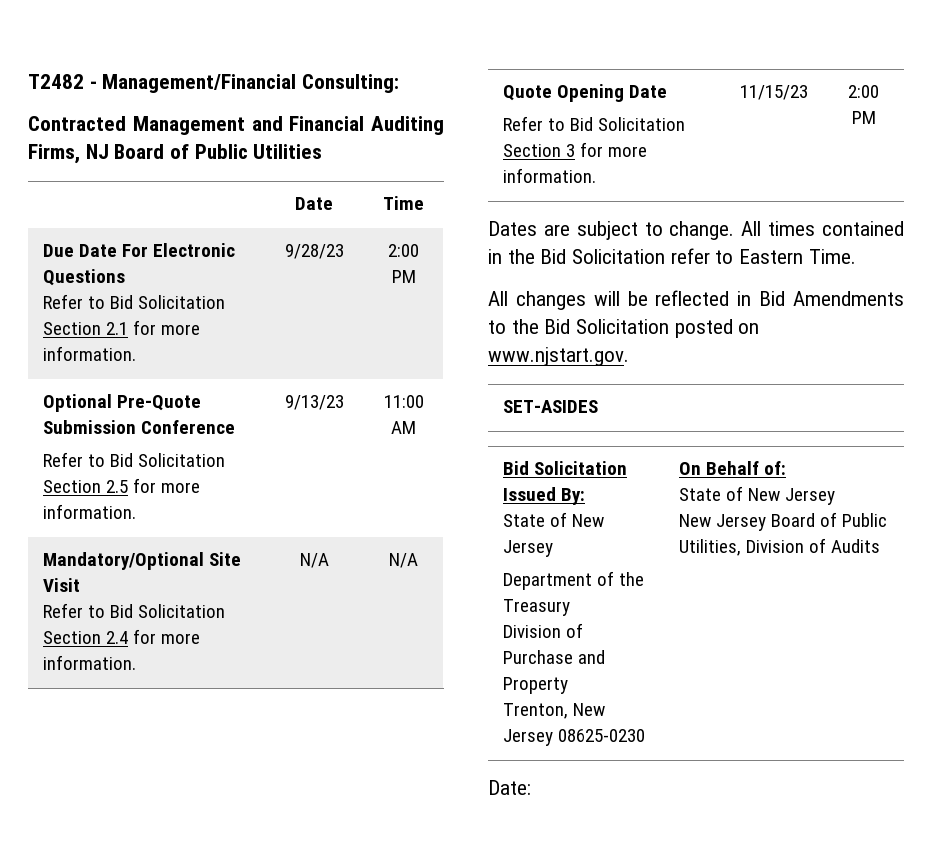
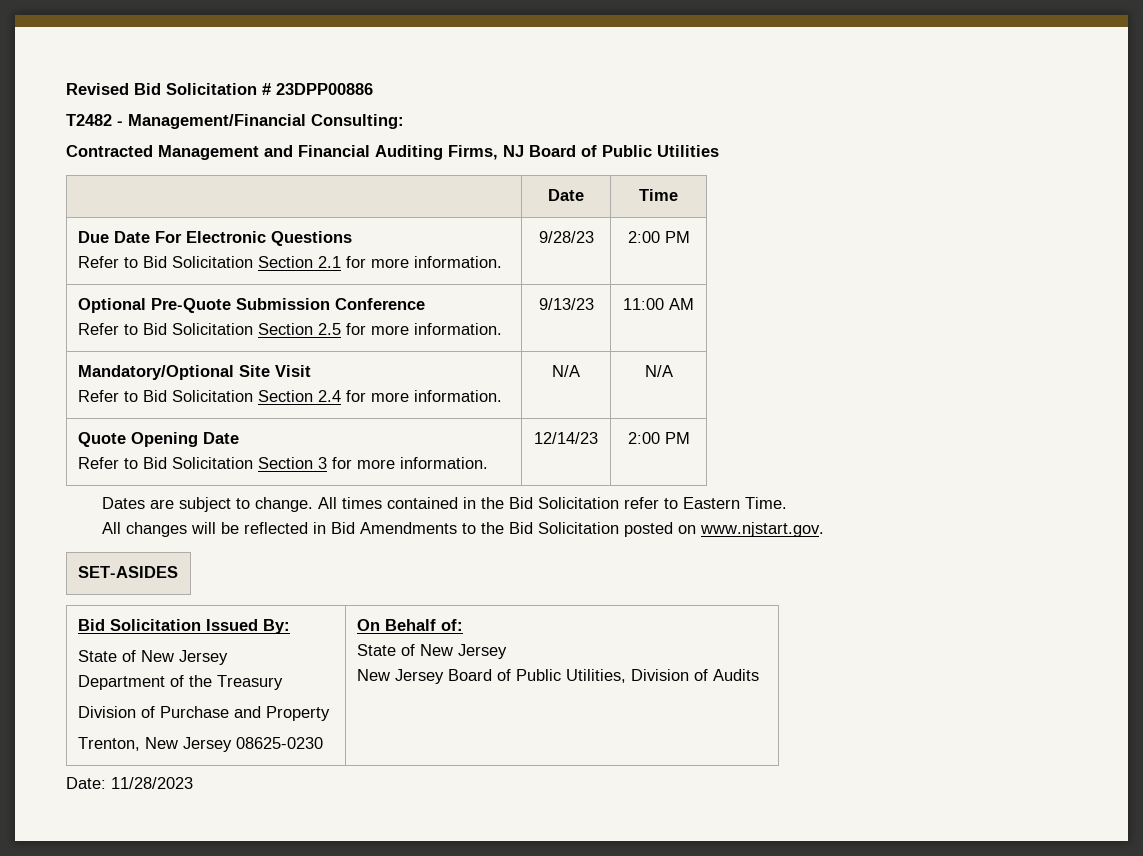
+ Revised Bid Solicitation # 23DPP00886
  Quote Opening Date
- Refer to Bid Solicitation Section 3 for more information. | 11/15/23 | 2:00 PM
+ Refer to Bid Solicitation Section 3 for more information. | 12/14/23 | 2:00 PM
- Date:
+ Date: 11/28/2023

